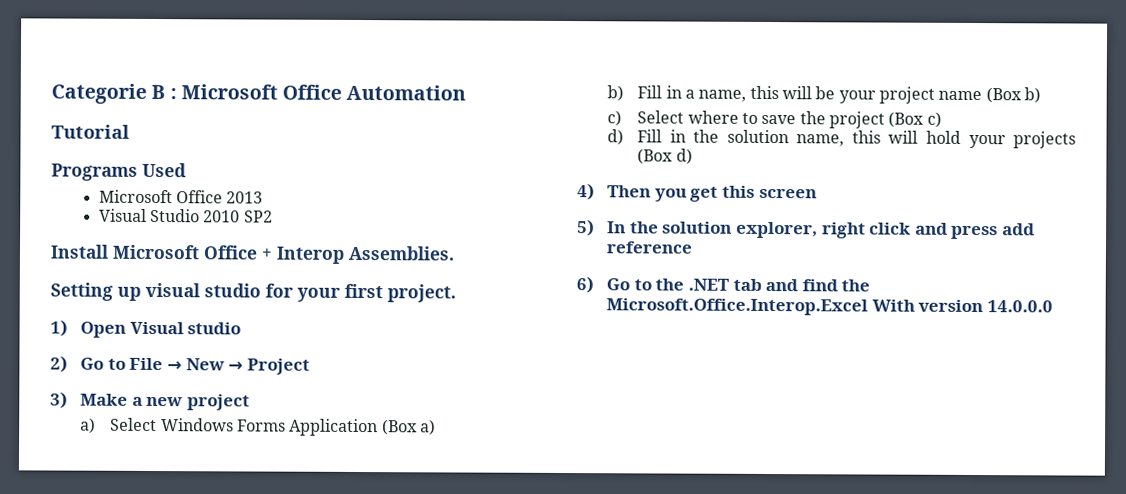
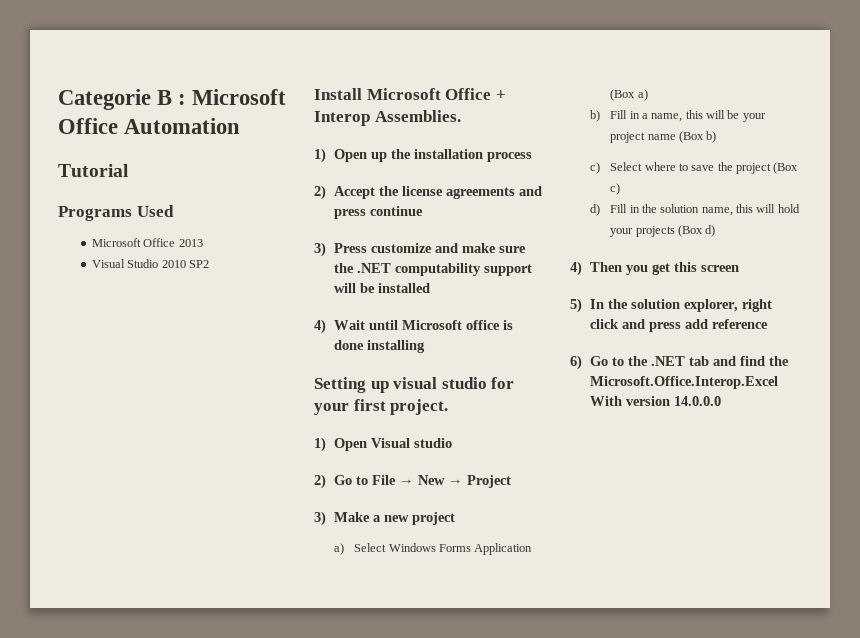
+ 1) Open up the installation process
+ 2) Accept the license agreements and press continue
+ 3) Press customize and make sure the .NET computability support will be installed
+ 4) Wait until Microsoft office is done installing

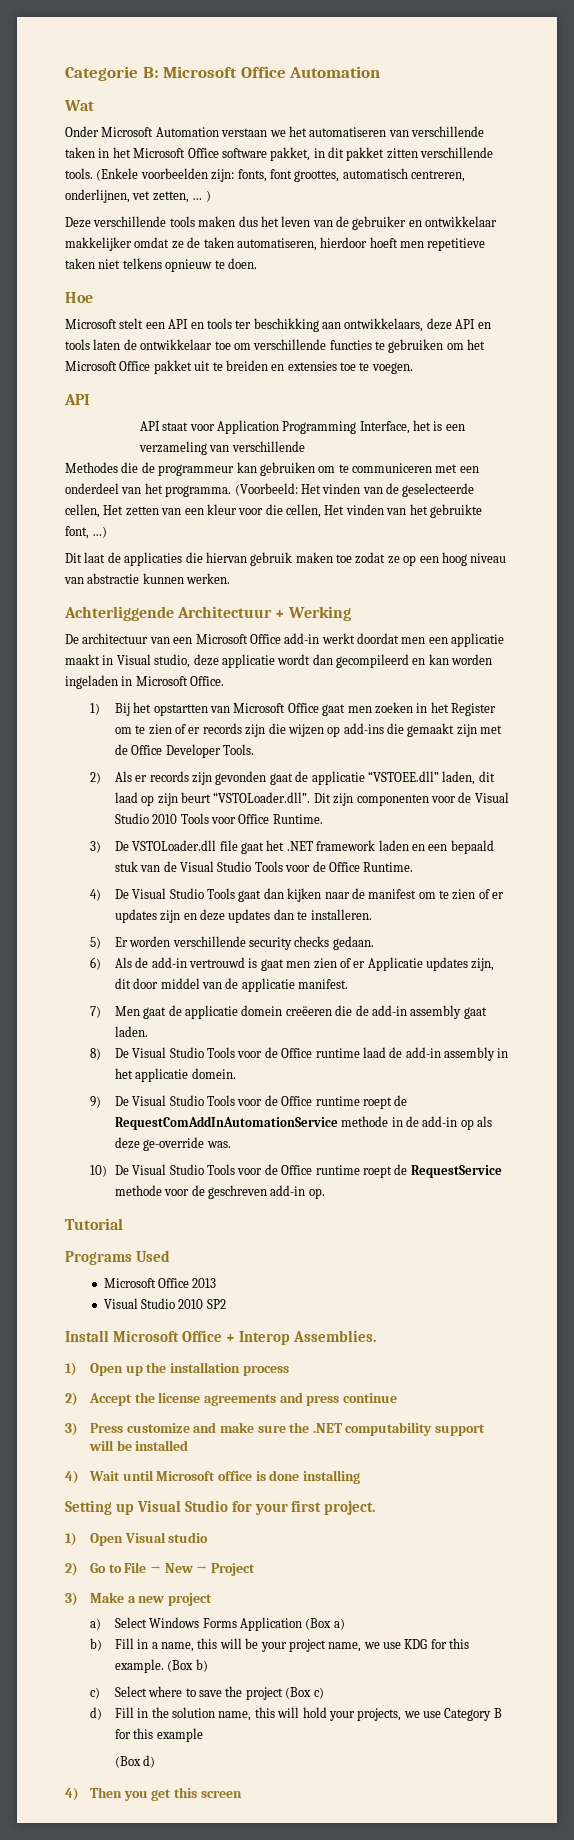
- Categorie B : Microsoft Office Automation
+ Categorie B: Microsoft Office Automation
+ Wat
+ Onder Microsoft Automation verstaan we het automatiseren van verschillende taken in het Microsoft Office software pakket, in dit pakket zitten verschillende tools. (Enkele voorbeelden zijn: fonts, font groottes, automatisch centreren, onderlijnen, vet zetten, … )
+ Deze verschillende tools maken dus het leven van de gebruiker en ontwikkelaar makkelijker omdat ze de taken automatiseren, hierdoor hoeft men repetitieve taken niet telkens opnieuw te doen.
+ Hoe
+ Microsoft stelt een API en tools ter beschikking aan ontwikkelaars, deze API en tools laten de ontwikkelaar toe om verschillende functies te gebruiken om het Microsoft Office pakket uit te breiden en extensies toe te voegen.
+ API
+ API staat voor Application Programming Interface, het is een verzameling van verschillende
+ Methodes die de programmeur kan gebruiken om te communiceren met een onderdeel van het programma. (Voorbeeld: Het vinden van de geselecteerde cellen, Het zetten van een kleur voor die cellen, Het vinden van het gebruikte font, …)
+ Dit laat de applicaties die hiervan gebruik maken toe zodat ze op een hoog niveau van abstractie kunnen werken.
+ Achterliggende Architectuur + Werking
+ De architectuur van een Microsoft Office add-in werkt doordat men een applicatie maakt in Visual studio, deze applicatie wordt dan gecompileerd en kan worden ingeladen in Microsoft Office.
+ 1) Bij het opstartten van Microsoft Office gaat men zoeken in het Register om te zien of er records zijn die wijzen op add-ins die gemaakt zijn met de Office Developer Tools.
+ 2) Als er records zijn gevonden gaat de applicatie “VSTOEE.dll” laden, dit laad op zijn beurt “VSTOLoader.dll”. Dit zijn componenten voor de Visual Studio 2010 Tools voor Office Runtime.
+ 3) De VSTOLoader.dll file gaat het .NET framework laden en een bepaald stuk van de Visual Studio Tools voor de Office Runtime.
+ 4) De Visual Studio Tools gaat dan kijken naar de manifest om te zien of er updates zijn en deze updates dan te installeren.
+ 5) Er worden verschillende security checks gedaan.
+ 6) Als de add-in vertrouwd is gaat men zien of er Applicatie updates zijn, dit door middel van de applicatie manifest.
+ 7) Men gaat de applicatie domein creëeren die de add-in assembly gaat laden.
+ 8) De Visual Studio Tools voor de Office runtime laad de add-in assembly in het applicatie domein.
+ 9) De Visual Studio Tools voor de Office runtime roept de RequestComAddInAutomationService methode in de add-in op als deze ge-override was.
+ 10) De Visual Studio Tools voor de Office runtime roept de RequestService methode voor de geschreven add-in op.
- Setting up visual studio for your first project.
+ Setting up Visual Studio for your first project.
- b) Fill in a name, this will be your project name (Box b)
+ b) Fill in a name, this will be your project name, we use KDG for this example. (Box b)
- d) Fill in the solution name, this will hold your projects (Box d)
+ d) Fill in the solution name, this will hold your projects, we use Category B for this example
+ (Box d)
- 5) In the solution explorer, right click and press add reference
- 6) Go to the .NET tab and find the Microsoft.Office.Interop.Excel With version 14.0.0.0

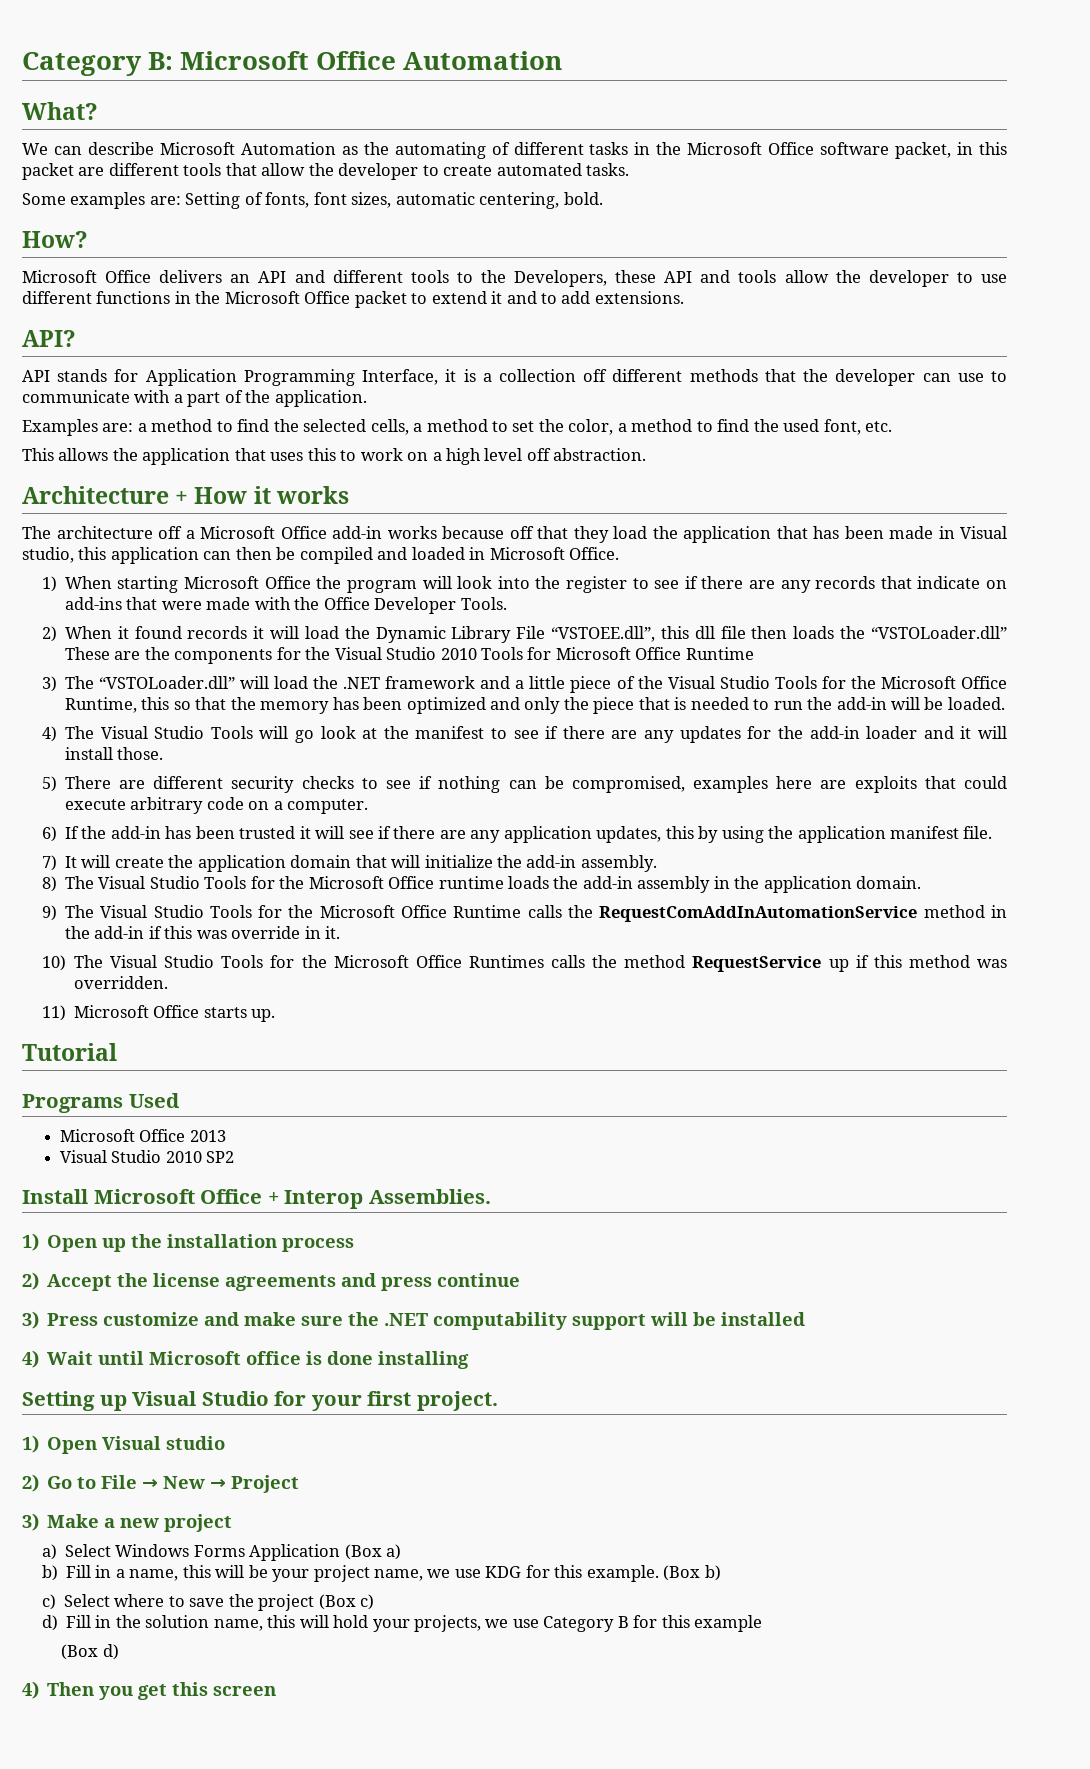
- Categorie B: Microsoft Office Automation
+ Category B: Microsoft Office Automation
- Wat
- Onder Microsoft Automation verstaan we het automatiseren van verschillende taken in het Microsoft Office software pakket, in dit pakket zitten verschillende tools. (Enkele voorbeelden zijn: fonts, font groottes, automatisch centreren, onderlijnen, vet zetten, … )
- Deze verschillende tools maken dus het leven van de gebruiker en ontwikkelaar makkelijker omdat ze de taken automatiseren, hierdoor hoeft men repetitieve taken niet telkens opnieuw te doen.
- Hoe
- Microsoft stelt een API en tools ter beschikking aan ontwikkelaars, deze API en tools laten de ontwikkelaar toe om verschillende functies te gebruiken om het Microsoft Office pakket uit te breiden en extensies toe te voegen.
- API
- API staat voor Application Programming Interface, het is een verzameling van verschillende
- Methodes die de programmeur kan gebruiken om te communiceren met een onderdeel van het programma. (Voorbeeld: Het vinden van de geselecteerde cellen, Het zetten van een kleur voor die cellen, Het vinden van het gebruikte font, …)
- Dit laat de applicaties die hiervan gebruik maken toe zodat ze op een hoog niveau van abstractie kunnen werken.
- Achterliggende Architectuur + Werking
- De architectuur van een Microsoft Office add-in werkt doordat men een applicatie maakt in Visual studio, deze applicatie wordt dan gecompileerd en kan worden ingeladen in Microsoft Office.
- 1) Bij het opstartten van Microsoft Office gaat men zoeken in het Register om te zien of er records zijn die wijzen op add-ins die gemaakt zijn met de Office Developer Tools.
- 2) Als er records zijn gevonden gaat de applicatie “VSTOEE.dll” laden, dit laad op zijn beurt “VSTOLoader.dll”. Dit zijn componenten voor de Visual Studio 2010 Tools voor Office Runtime.
- 3) De VSTOLoader.dll file gaat het .NET framework laden en een bepaald stuk van de Visual Studio Tools voor de Office Runtime.
- 4) De Visual Studio Tools gaat dan kijken naar de manifest om te zien of er updates zijn en deze updates dan te installeren.
- 5) Er worden verschillende security checks gedaan.
- 6) Als de add-in vertrouwd is gaat men zien of er Applicatie updates zijn, dit door middel van de applicatie manifest.
- 7) Men gaat de applicatie domein creëeren die de add-in assembly gaat laden.
+ What?
+ We can describe Microsoft Automation as the automating of different tasks in the Microsoft Office software packet, in this packet are different tools that allow the developer to create automated tasks.
+ Some examples are: Setting of fonts, font sizes, automatic centering, bold.
+ How?
+ Microsoft Office delivers an API and different tools to the Developers, these API and tools allow the developer to use different functions in the Microsoft Office packet to extend it and to add extensions.
+ API?
+ API stands for Application Programming Interface, it is a collection off different methods that the developer can use to communicate with a part of the application.
+ Examples are: a method to find the selected cells, a method to set the color, a method to find the used font, etc.
+ This allows the application that uses this to work on a high level off abstraction.
+ Architecture + How it works
+ The architecture off a Microsoft Office add-in works because off that they load the application that has been made in Visual studio, this application can then be compiled and loaded in Microsoft Office.
+ 1) When starting Microsoft Office the program will look into the register to see if there are any records that indicate on add-ins that were made with the Office Developer Tools.
+ 2) When it found records it will load the Dynamic Library File “VSTOEE.dll”, this dll file then loads the “VSTOLoader.dll” These are the components for the Visual Studio 2010 Tools for Microsoft Office Runtime
+ 3) The “VSTOLoader.dll” will load the .NET framework and a little piece of the Visual Studio Tools for the Microsoft Office Runtime, this so that the memory has been optimized and only the piece that is needed to run the add-in will be loaded.
+ 4) The Visual Studio Tools will go look at the manifest to see if there are any updates for the add-in loader and it will install those.
+ 5) There are different security checks to see if nothing can be compromised, examples here are exploits that could execute arbitrary code on a computer.
+ 6) If the add-in has been trusted it will see if there are any application updates, this by using the application manifest file.
+ 7) It will create the application domain that will initialize the add-in assembly.
- 8) De Visual Studio Tools voor de Office runtime laad de add-in assembly in het applicatie domein.
+ 8) The Visual Studio Tools for the Microsoft Office runtime loads the add-in assembly in the application domain.
- 9) De Visual Studio Tools voor de Office runtime roept de RequestComAddInAutomationService methode in de add-in op als deze ge-override was.
+ 9) The Visual Studio Tools for the Microsoft Office Runtime calls the RequestComAddInAutomationService method in the add-in if this was override in it.
- 10) De Visual Studio Tools voor de Office runtime roept de RequestService methode voor de geschreven add-in op.
+ 10) The Visual Studio Tools for the Microsoft Office Runtimes calls the method RequestService up if this method was overridden.
+ 11) Microsoft Office starts up.

